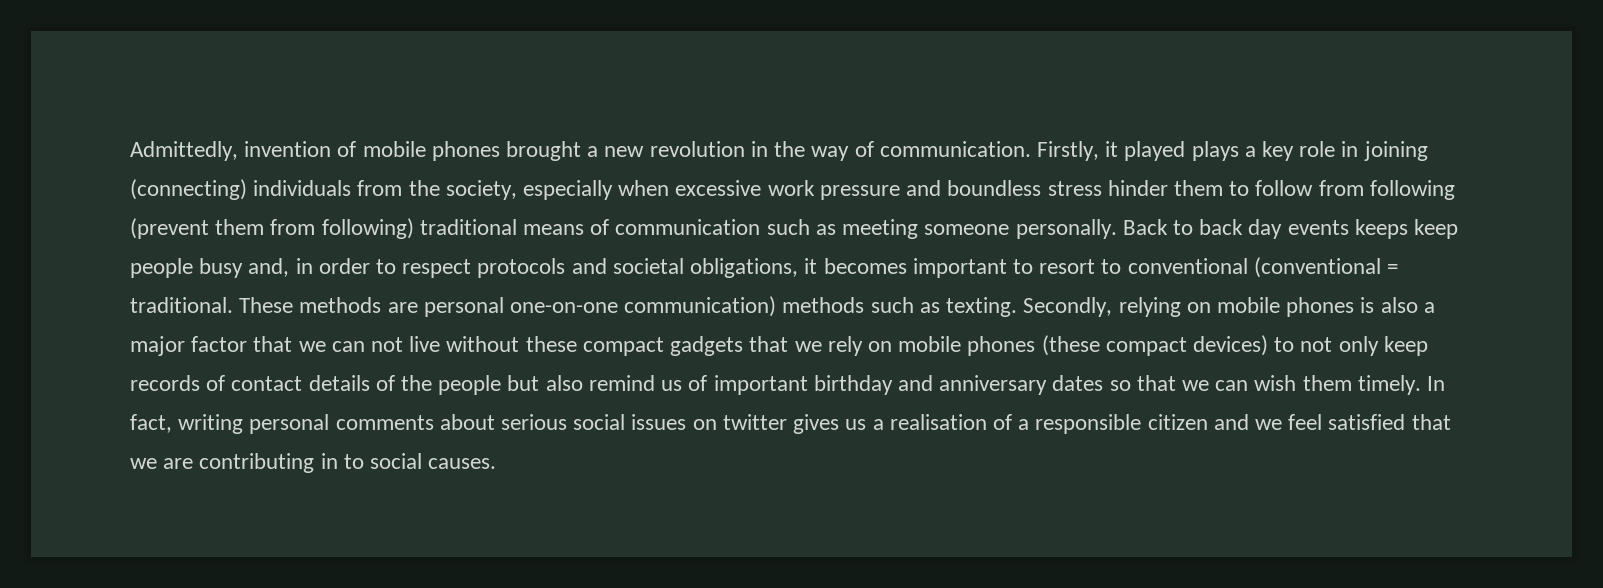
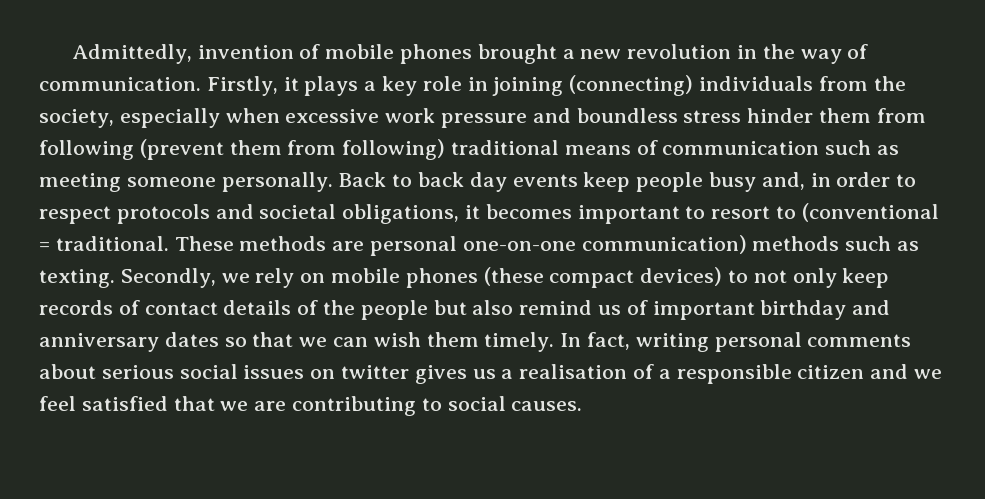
- Firstly, it played plays a key role in joining (connecting) individuals from the society, especially when excessive work pressure and boundless stress hinder them to follow from following (prevent them from following) traditional means of communication such as meeting someone personally.
+ Firstly, it plays a key role in joining (connecting) individuals from the society, especially when excessive work pressure and boundless stress hinder them from following (prevent them from following) traditional means of communication such as meeting someone personally.
- Back to back day events keeps keep people busy and, in order to respect protocols and societal obligations, it becomes important to resort to conventional (conventional = traditional.
+ Back to back day events keep people busy and, in order to respect protocols and societal obligations, it becomes important to resort to (conventional = traditional.
- Secondly, relying on mobile phones is also a major factor that we can not live without these compact gadgets that we rely on mobile phones (these compact devices) to not only keep records of contact details of the people but also remind us of important birthday and anniversary dates so that we can wish them timely.
+ Secondly, we rely on mobile phones (these compact devices) to not only keep records of contact details of the people but also remind us of important birthday and anniversary dates so that we can wish them timely.
- In fact, writing personal comments about serious social issues on twitter gives us a realisation of a responsible citizen and we feel satisfied that we are contributing in to social causes.
+ In fact, writing personal comments about serious social issues on twitter gives us a realisation of a responsible citizen and we feel satisfied that we are contributing to social causes.

